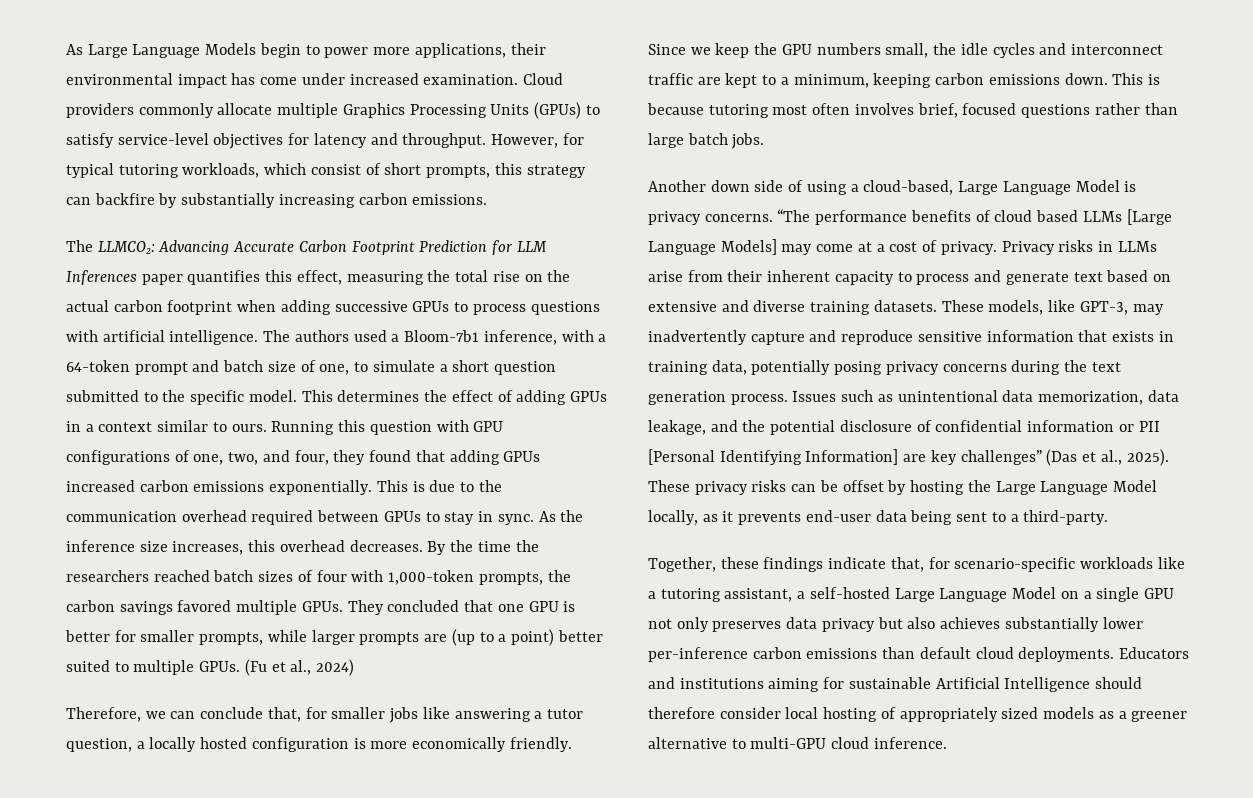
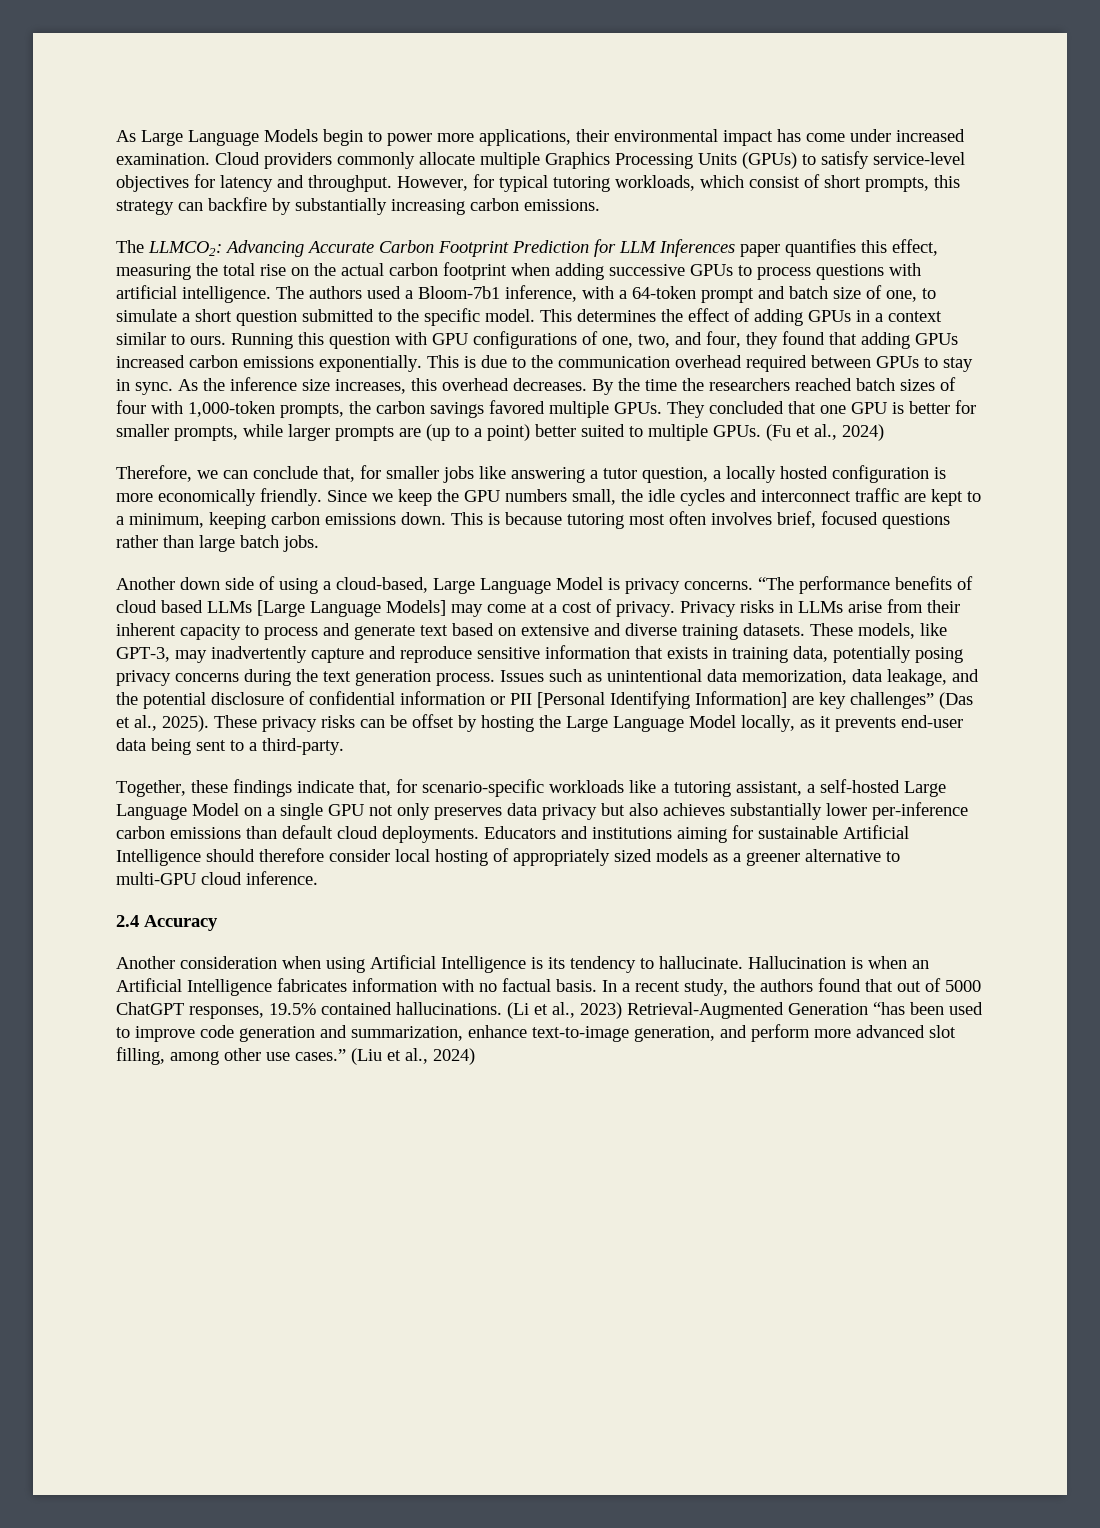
+ 2.4 Accuracy
+ Another consideration when using Artificial Intelligence is its tendency to hallucinate. Hallucination is when an Artificial Intelligence fabricates information with no factual basis. In a recent study, the authors found that out of 5000 ChatGPT responses, 19.5% contained hallucinations. (Li et al., 2023) Retrieval-Augmented Generation “has been used to improve code generation and summarization, enhance text-to-image generation, and perform more advanced slot filling, among other use cases.” (Liu et al., 2024)

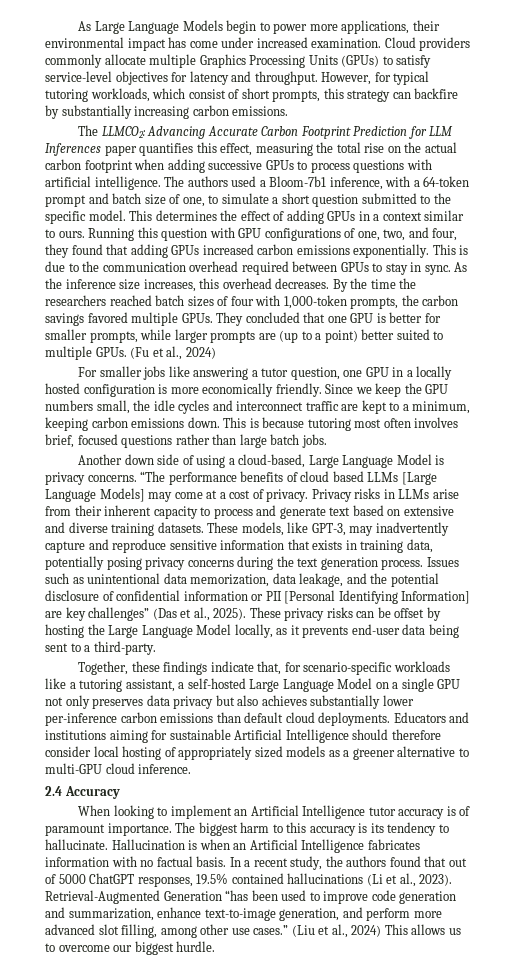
- Therefore, we can conclude that, for smaller jobs like answering a tutor question, a locally hosted configuration is more economically friendly.
+ For smaller jobs like answering a tutor question, one GPU in a locally hosted configuration is more economically friendly.
- Another consideration when using Artificial Intelligence is its tendency to hallucinate.
+ When looking to implement an Artificial Intelligence tutor accuracy is of paramount importance. The biggest harm to this accuracy is its tendency to hallucinate.
- In a recent study, the authors found that out of 5000 ChatGPT responses, 19.5% contained hallucinations. (Li et al., 2023) Retrieval-Augmented Generation “has been used to improve code generation and summarization, enhance text-to-image generation, and perform more advanced slot filling, among other use cases.”
+ In a recent study, the authors found that out of 5000 ChatGPT responses, 19.5% contained hallucinations (Li et al., 2023). Retrieval-Augmented Generation “has been used to improve code generation and summarization, enhance text-to-image generation, and perform more advanced slot filling, among other use cases.”
- (Liu et al., 2024)
+ (Liu et al., 2024) This allows us to overcome our biggest hurdle.

